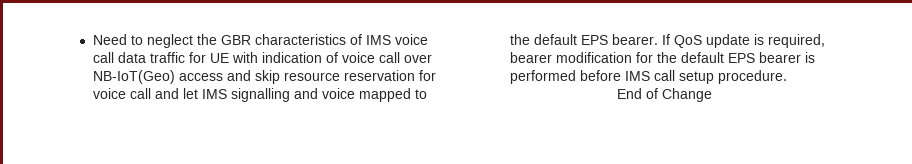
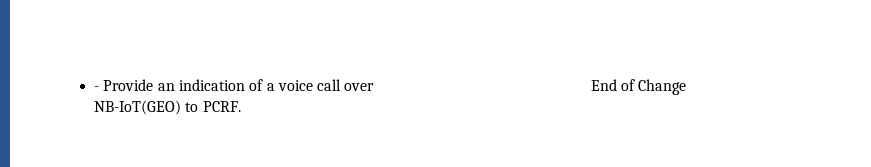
- Need to neglect the GBR characteristics of IMS voice call data traffic for UE with indication of voice call over NB-IoT(Geo) access and skip resource reservation for voice call and let IMS signalling and voice mapped to the default EPS bearer. If QoS update is required, bearer modification for the default EPS bearer is performed before IMS call setup procedure.
+ - Provide an indication of a voice call over NB-IoT(GEO) to PCRF.

